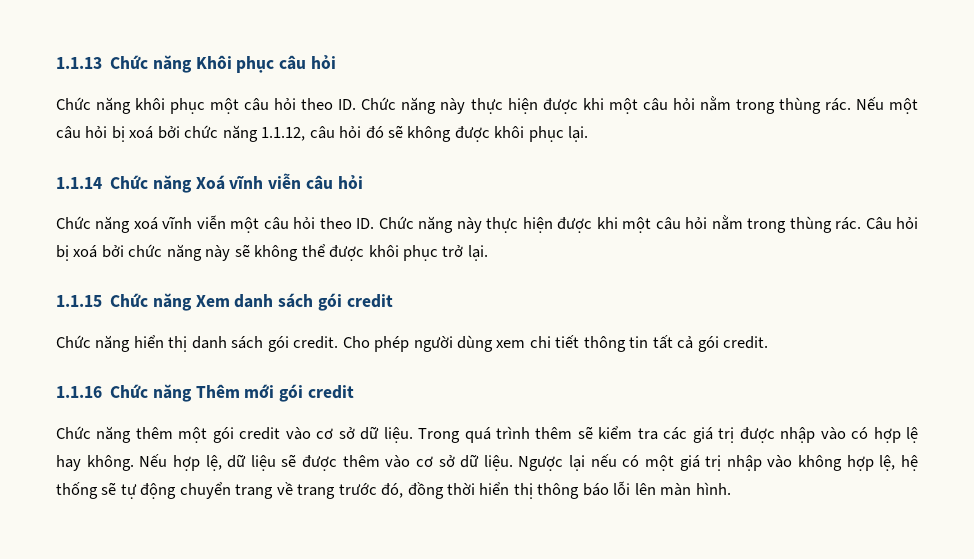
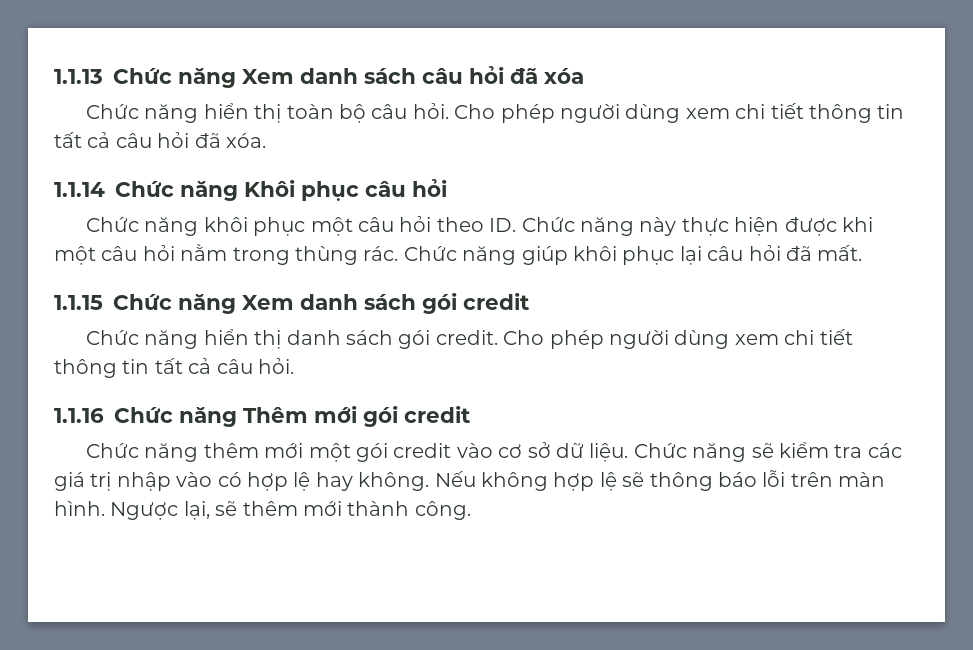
- 1.1.13 Chức năng Khôi phục câu hỏi
+ 1.1.13 Chức năng Xem danh sách câu hỏi đã xóa
+ Chức năng hiển thị toàn bộ câu hỏi. Cho phép người dùng xem chi tiết thông tin tất cả câu hỏi đã xóa.
+ 1.1.14 Chức năng Khôi phục câu hỏi
- Nếu một câu hỏi bị xoá bởi chức năng 1.1.12, câu hỏi đó sẽ không được khôi phục lại.
- 1.1.14 Chức năng Xoá vĩnh viễn câu hỏi
- Chức năng xoá vĩnh viễn một câu hỏi theo ID. Chức năng này thực hiện được khi một câu hỏi nằm trong thùng rác. Câu hỏi bị xoá bởi chức năng này sẽ không thể được khôi phục trở lại.
+ Chức năng giúp khôi phục lại câu hỏi đã mất.
- Cho phép người dùng xem chi tiết thông tin tất cả gói credit.
+ Cho phép người dùng xem chi tiết thông tin tất cả câu hỏi.
- Chức năng thêm một gói credit vào cơ sở dữ liệu.
+ Chức năng thêm mới một gói credit vào cơ sở dữ liệu.
- Trong quá trình thêm sẽ kiểm tra các giá trị được nhập vào có hợp lệ hay không.
+ Chức năng sẽ kiểm tra các giá trị nhập vào có hợp lệ hay không.
- Nếu hợp lệ, dữ liệu sẽ được thêm vào cơ sở dữ liệu. Ngược lại nếu có một giá trị nhập vào không hợp lệ, hệ thống sẽ tự động chuyển trang về trang trước đó, đồng thời hiển thị thông báo lỗi lên màn hình.
+ Nếu không hợp lệ sẽ thông báo lỗi trên màn hình.
+ Ngược lại, sẽ thêm mới thành công.

